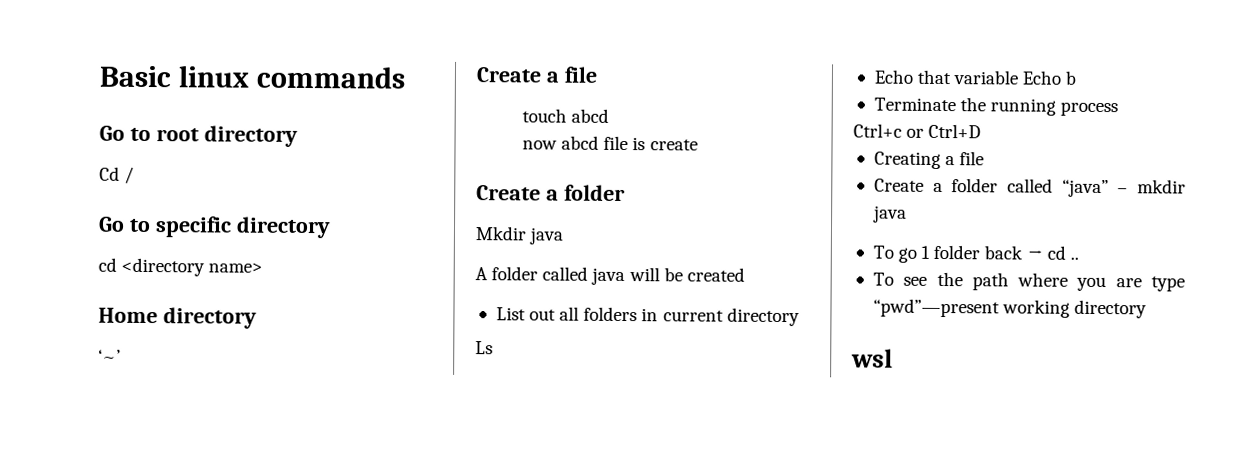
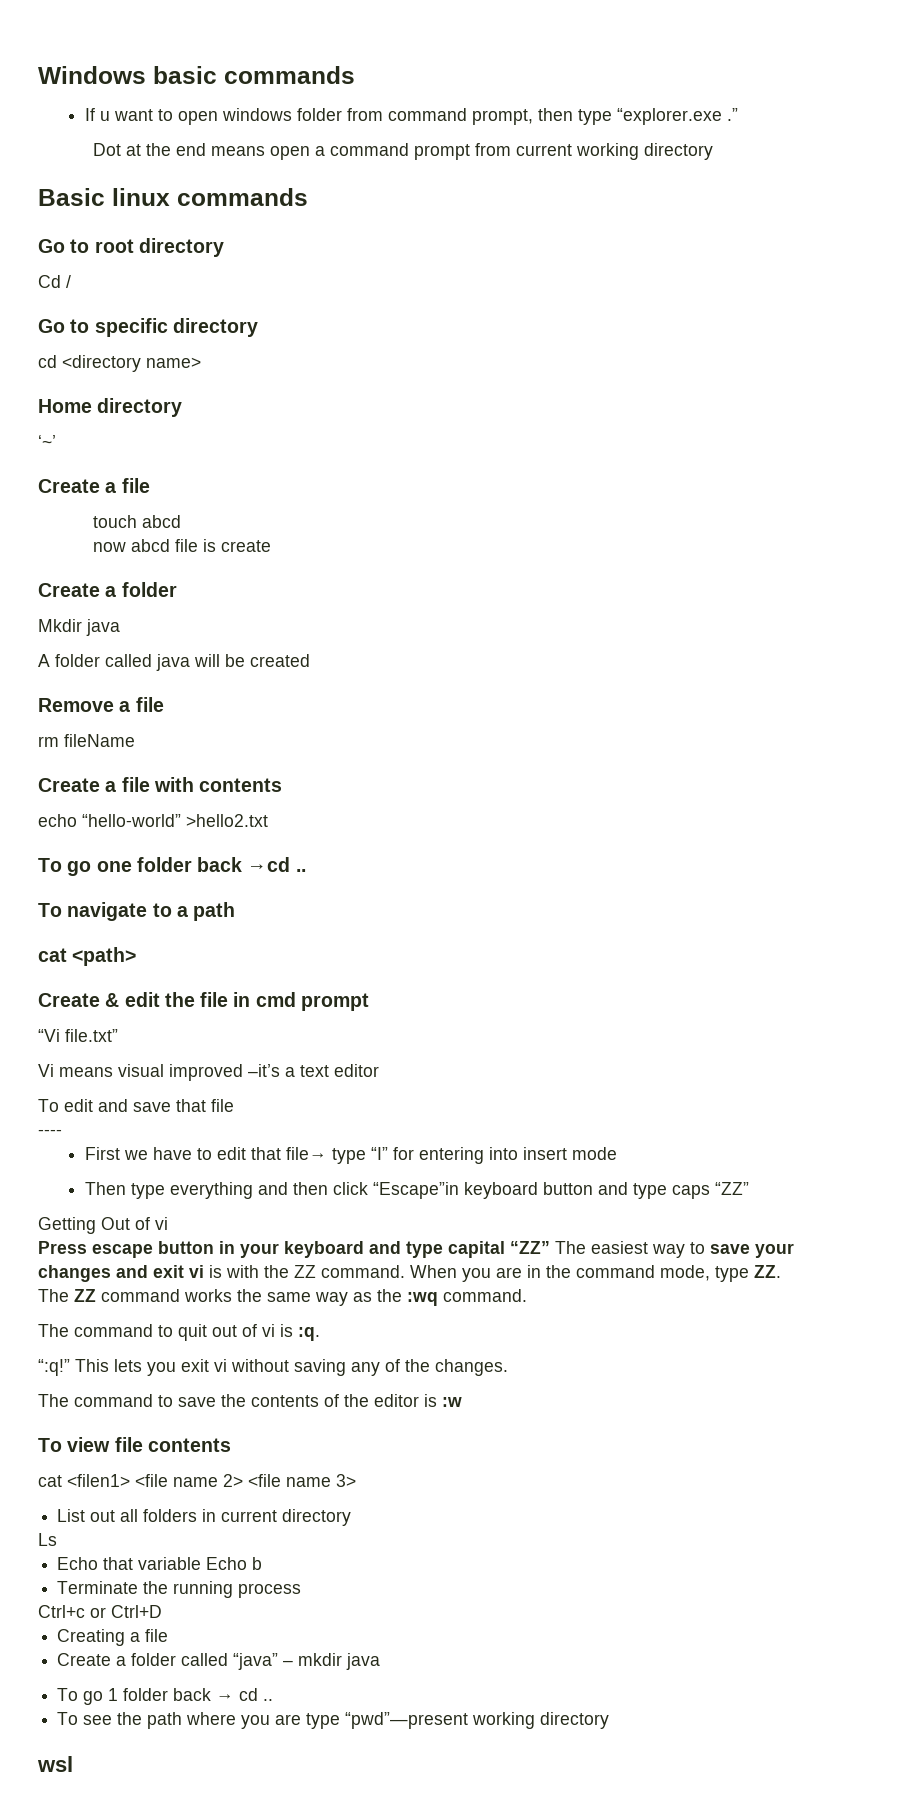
+ Windows basic commands
+ If u want to open windows folder from command prompt, then type “explorer.exe .”
+ Dot at the end means open a command prompt from current working directory
+ Remove a file
+ rm fileName
+ Create a file with contents
+ echo “hello-world” >hello2.txt
+ To go one folder back →cd ..
+ To navigate to a path
+ cat <path>
+ Create & edit the file in cmd prompt
+ “Vi file.txt”
+ Vi means visual improved –it’s a text editor
+ To edit and save that file
+ ----
+ First we have to edit that file→ type “I” for entering into insert mode
+ Then type everything and then click “Escape”in keyboard button and type caps “ZZ”
+ Getting Out of vi
+ Press escape button in your keyboard and type capital “ZZ” The easiest way to save your changes and exit vi is with the ZZ command. When you are in the command mode, type ZZ. The ZZ command works the same way as the :wq command.
+ The command to quit out of vi is :q.
+ “:q!” This lets you exit vi without saving any of the changes.
+ The command to save the contents of the editor is :w
+ To view file contents
+ cat <filen1> <file name 2> <file name 3>

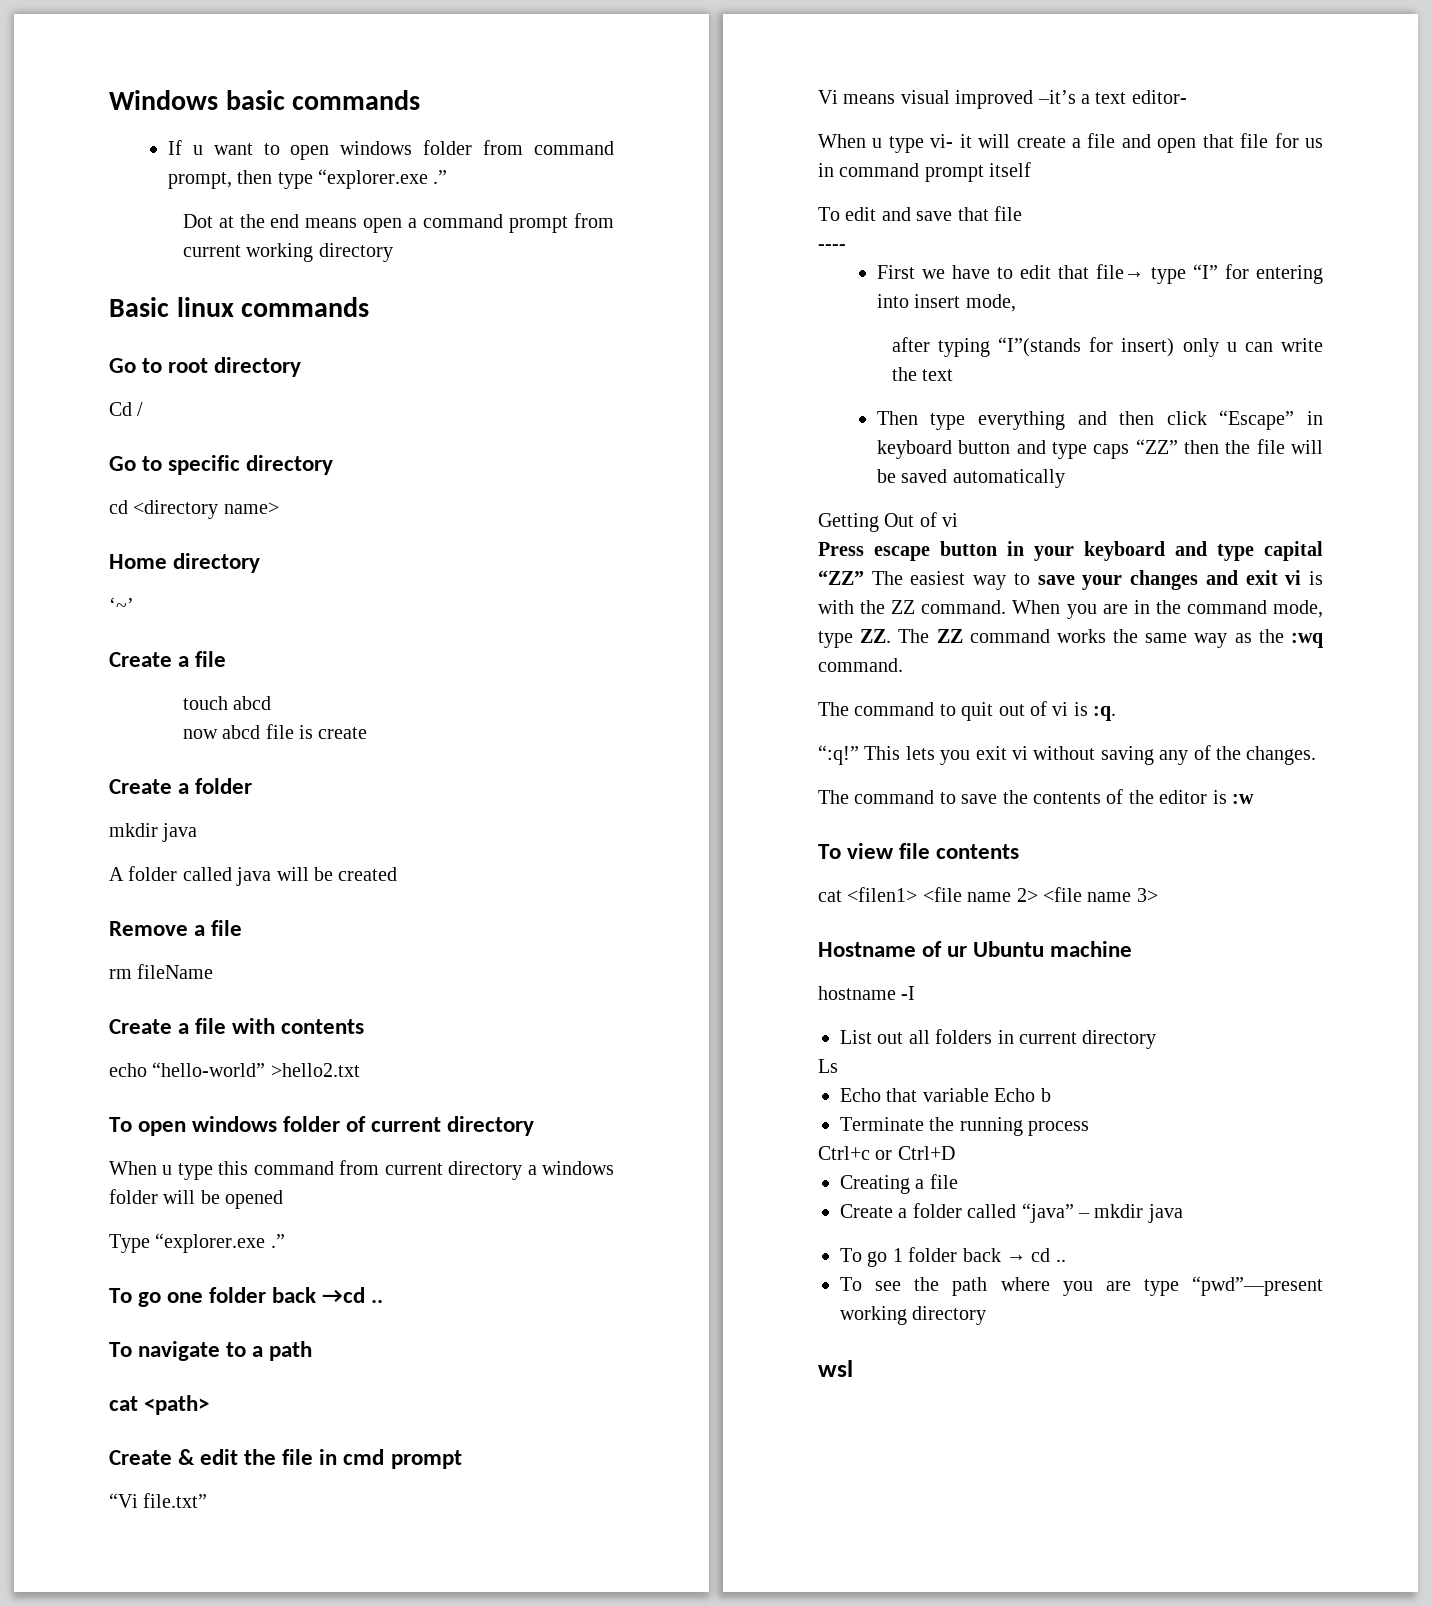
  now abcd file is create
  Create a folder
- Mkdir java
+ mkdir java
+ To open windows folder of current directory
+ When u type this command from current directory a windows folder will be opened
+ Type “explorer.exe .”
- Vi means visual improved –it’s a text editor
+ Vi means visual improved –it’s a text editor-
+ When u type vi- it will create a file and open that file for us in command prompt itself
- First we have to edit that file→ type “I” for entering into insert mode
+ First we have to edit that file→ type “I” for entering into insert mode,
+ after typing “I”(stands for insert) only u can write the text
- Then type everything and then click “Escape”in keyboard button and type caps “ZZ”
+ Then type everything and then click “Escape” in keyboard button and type caps “ZZ” then the file will be saved automatically
+ Hostname of ur Ubuntu machine
+ hostname -I

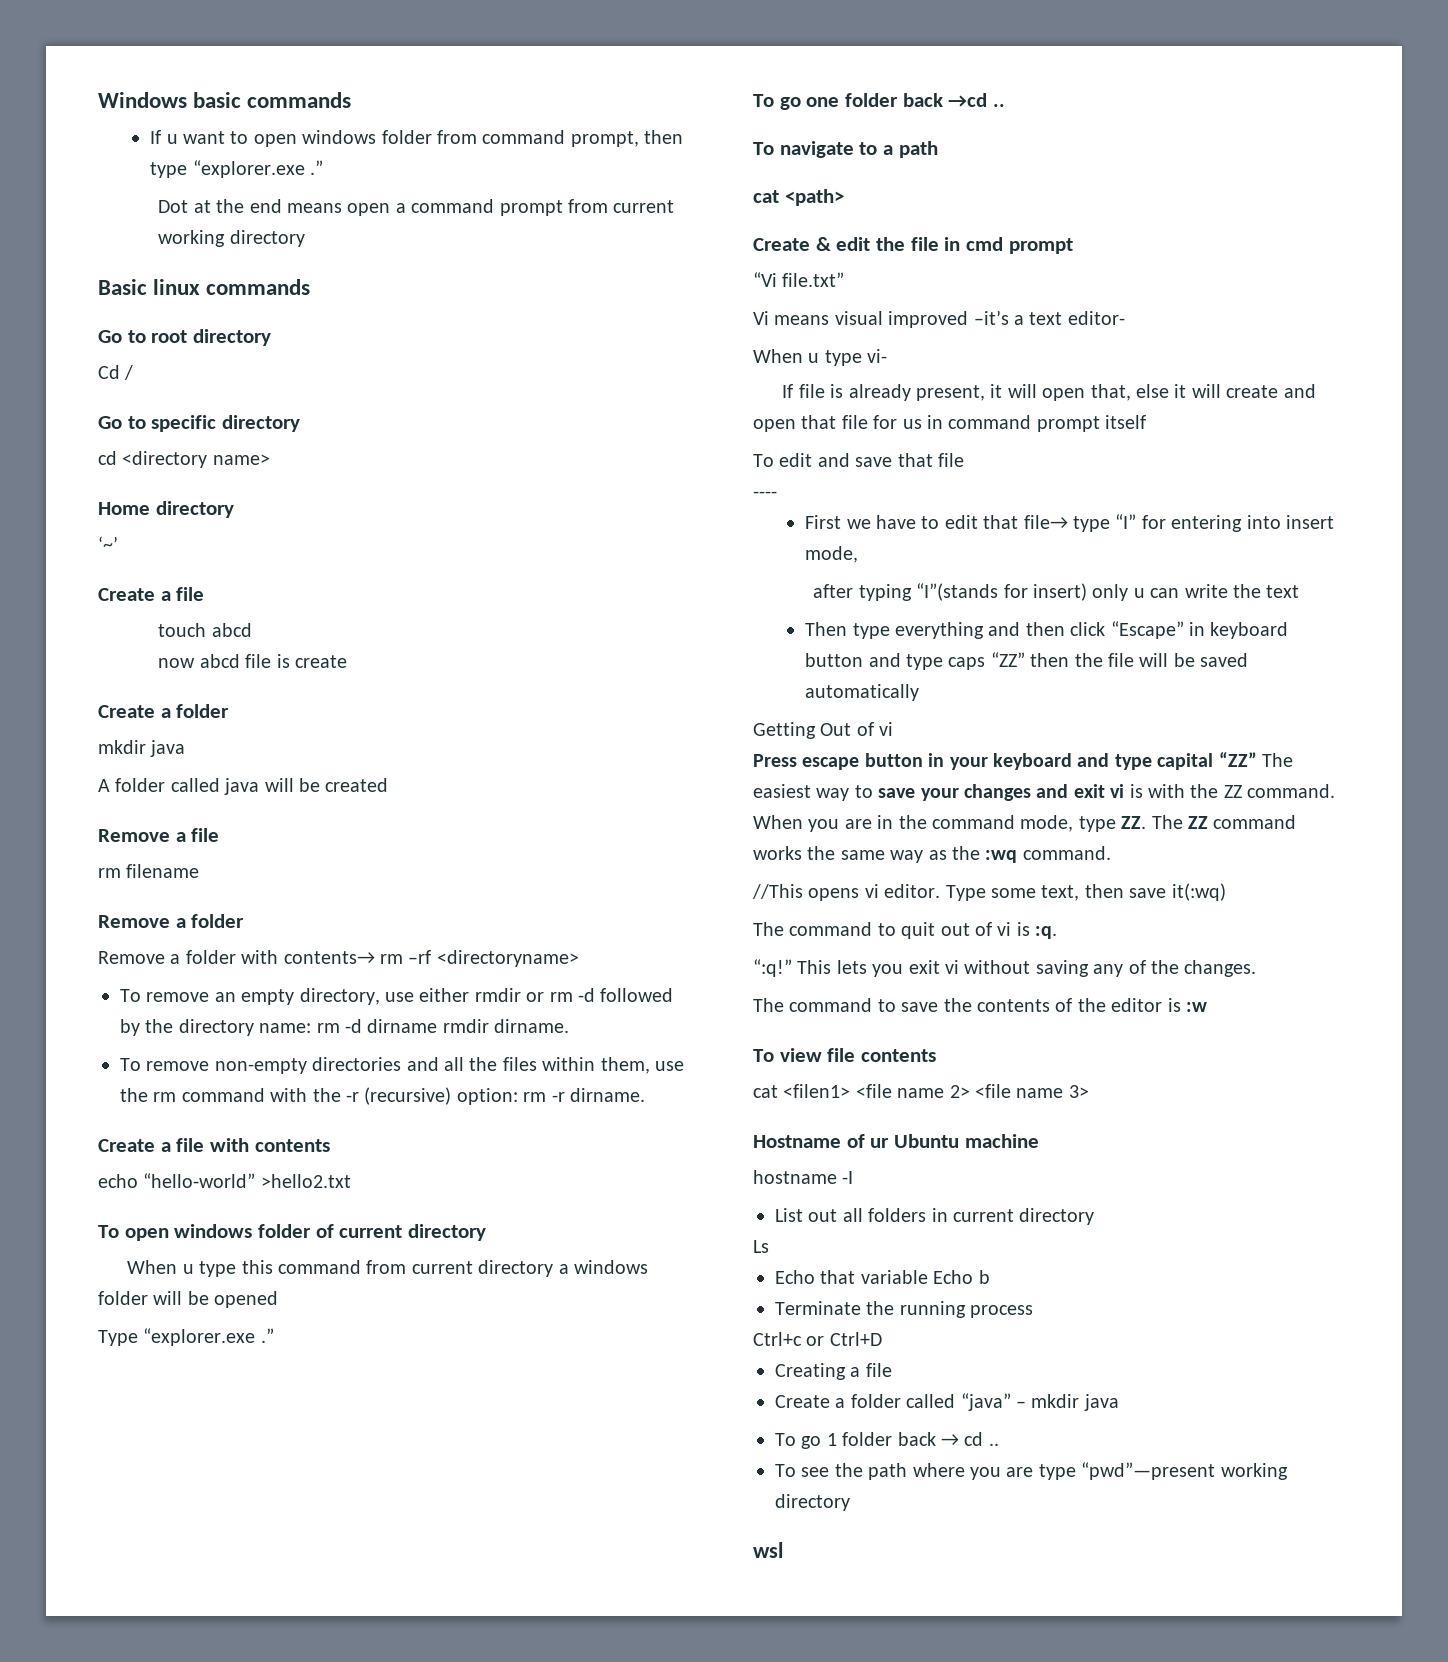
- rm fileName
+ rm filename
+ Remove a folder
+ Remove a folder with contents→ rm –rf <directoryname>
+ To remove an empty directory, use either rmdir or rm -d followed by the directory name: rm -d dirname rmdir dirname.
+ To remove non-empty directories and all the files within them, use the rm command with the -r (recursive) option: rm -r dirname.
- When u type vi- it will create a file and open that file for us in command prompt itself
+ When u type vi-
+ If file is already present, it will open that, else it will create and open that file for us in command prompt itself
+ //This opens vi editor. Type some text, then save it(:wq)

